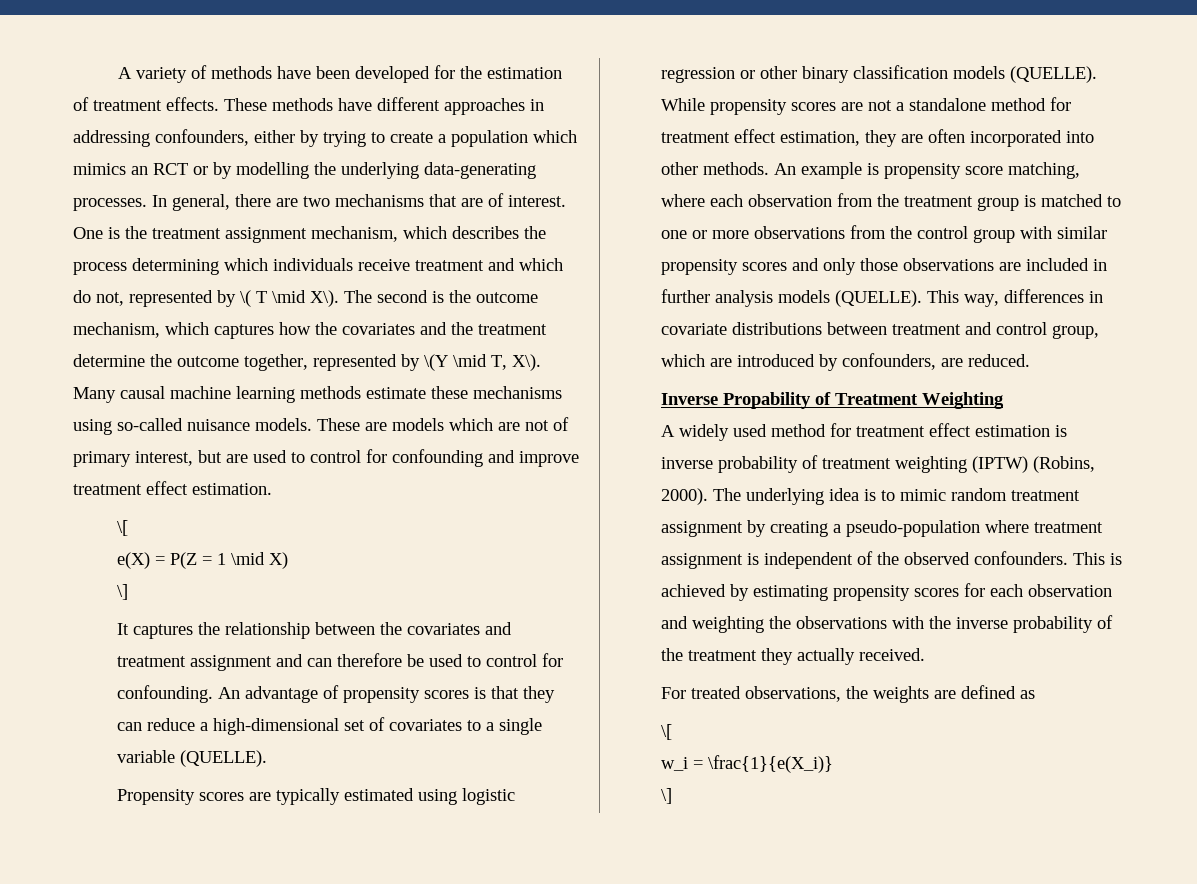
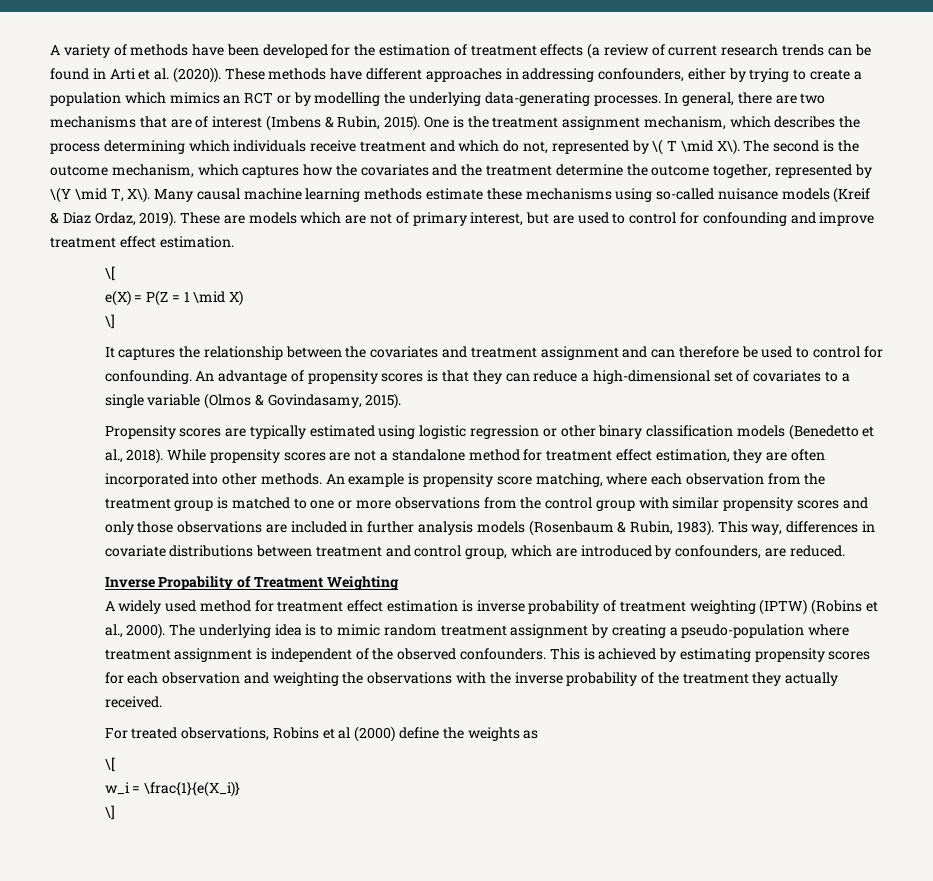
- A variety of methods have been developed for the estimation of treatment effects.
+ A variety of methods have been developed for the estimation of treatment effects (a review of current research trends can be found in Arti et al. (2020)).
- In general, there are two mechanisms that are of interest.
+ In general, there are two mechanisms that are of interest (Imbens & Rubin, 2015).
- One is the treatment assignment mechanism, which describes the process determining which individuals receive treatment and which do not, represented by \( T \mid X\). The second is the outcome mechanism, which captures how the covariates and the treatment determine the outcome together, represented by \(Y \mid T, X\). Many causal machine learning methods estimate these mechanisms using so-called nuisance models.
+ One is the treatment assignment mechanism, which describes the process determining which individuals receive treatment and which do not, represented by \( T \mid X\). The second is the outcome mechanism, which captures how the covariates and the treatment determine the outcome together, represented by \(Y \mid T, X\). Many causal machine learning methods estimate these mechanisms using so-called nuisance models (Kreif & Diaz Ordaz, 2019).
- An advantage of propensity scores is that they can reduce a high-dimensional set of covariates to a single variable (QUELLE).
+ An advantage of propensity scores is that they can reduce a high-dimensional set of covariates to a single variable (Olmos & Govindasamy, 2015).
- Propensity scores are typically estimated using logistic regression or other binary classification models (QUELLE).
+ Propensity scores are typically estimated using logistic regression or other binary classification models (Benedetto et al., 2018).
- An example is propensity score matching, where each observation from the treatment group is matched to one or more observations from the control group with similar propensity scores and only those observations are included in further analysis models (QUELLE).
+ An example is propensity score matching, where each observation from the treatment group is matched to one or more observations from the control group with similar propensity scores and only those observations are included in further analysis models (Rosenbaum & Rubin, 1983).
- A widely used method for treatment effect estimation is inverse probability of treatment weighting (IPTW) (Robins, 2000).
+ A widely used method for treatment effect estimation is inverse probability of treatment weighting (IPTW) (Robins et al., 2000).
- For treated observations, the weights are defined as
+ For treated observations, Robins et al (2000) define the weights as

